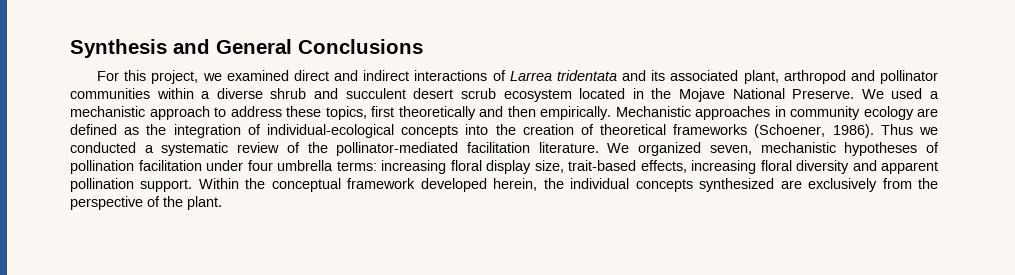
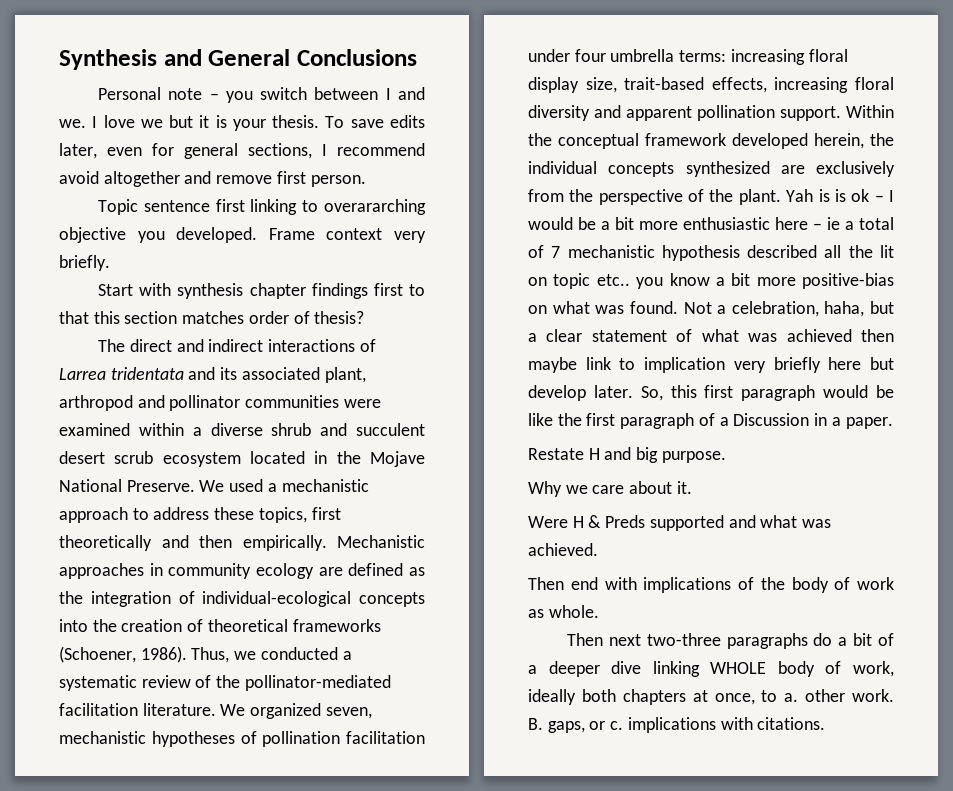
- For this project, we examined direct and indirect interactions of Larrea tridentata and its associated plant, arthropod and pollinator communities within a diverse shrub and succulent desert scrub ecosystem located in the Mojave National Preserve.
+ Personal note – you switch between I and we. I love we but it is your thesis. To save edits later, even for general sections, I recommend avoid altogether and remove first person.
+ Topic sentence first linking to overararching objective you developed. Frame context very briefly.
+ Start with synthesis chapter findings first to that this section matches order of thesis?
+ The direct and indirect interactions of Larrea tridentata and its associated plant, arthropod and pollinator communities were examined within a diverse shrub and succulent desert scrub ecosystem located in the Mojave National Preserve.
- Thus we conducted a systematic review of the pollinator-mediated facilitation literature.
+ Thus, we conducted a systematic review of the pollinator-mediated facilitation literature.
+ Yah is is ok – I would be a bit more enthusiastic here – ie a total of 7 mechanistic hypothesis described all the lit on topic etc.. you know a bit more positive-bias on what was found. Not a celebration, haha, but a clear statement of what was achieved then maybe link to implication very briefly here but develop later. So, this first paragraph would be like the first paragraph of a Discussion in a paper.
+ Restate H and big purpose.
+ Why we care about it.
+ Were H & Preds supported and what was achieved.
+ Then end with implications of the body of work as whole.
+ Then next two-three paragraphs do a bit of a deeper dive linking WHOLE body of work, ideally both chapters at once, to a. other work. B. gaps, or c. implications with citations.

